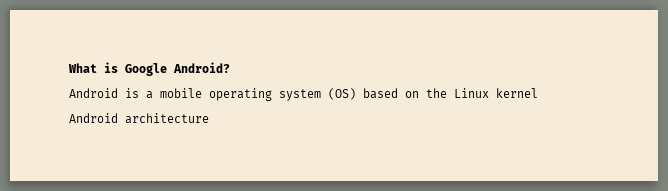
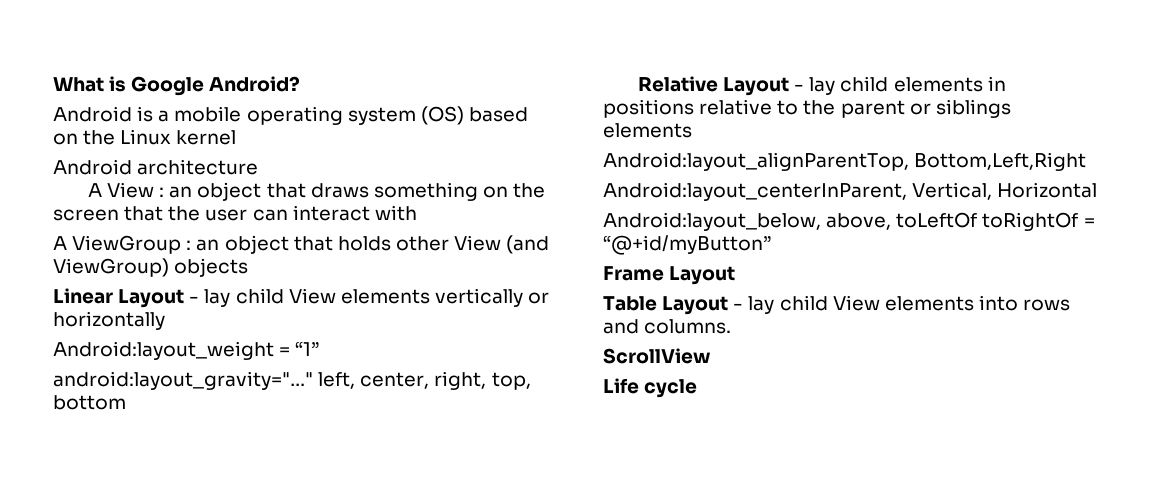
+ A View : an object that draws something on the screen that the user can interact with
+ A ViewGroup : an object that holds other View (and ViewGroup) objects
+ Linear Layout - lay child View elements vertically or horizontally
+ Android:layout_weight = “1”
+ android:layout_gravity="…" left, center, right, top, bottom
+ Relative Layout - lay child elements in positions relative to the parent or siblings elements
+ Android:layout_alignParentTop, Bottom,Left,Right
+ Android:layout_centerInParent, Vertical, Horizontal
+ Android:layout_below, above, toLeftOf toRightOf = “@+id/myButton”
+ Frame Layout
+ Table Layout - lay child View elements into rows and columns.
+ ScrollView
+ Life cycle

